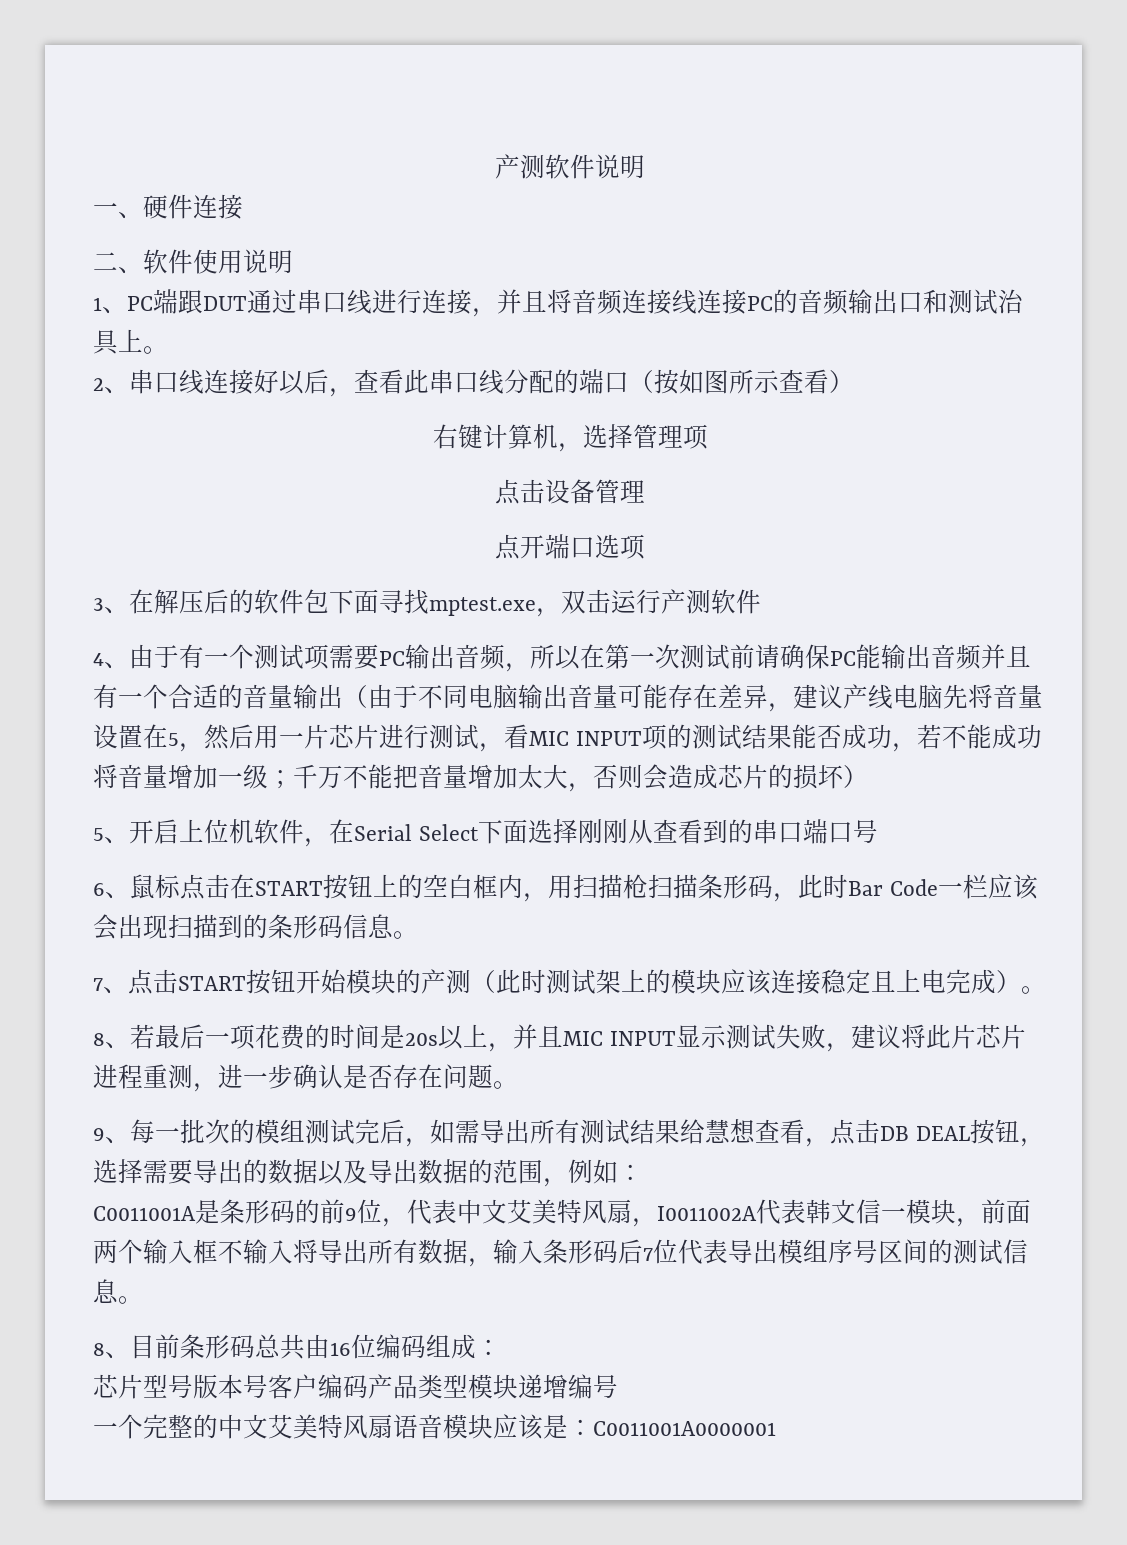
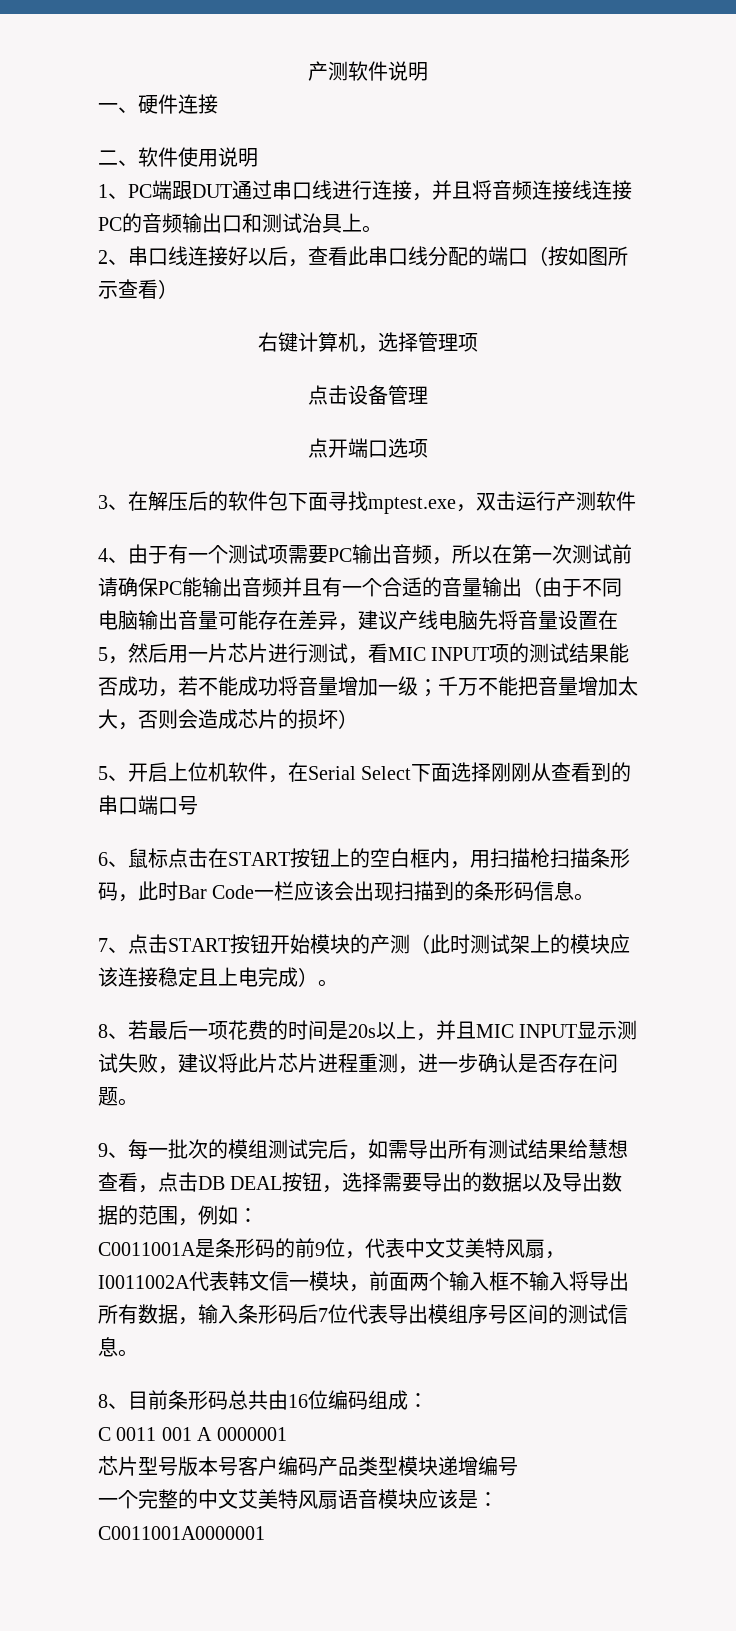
+ C 0011 001 A 0000001

